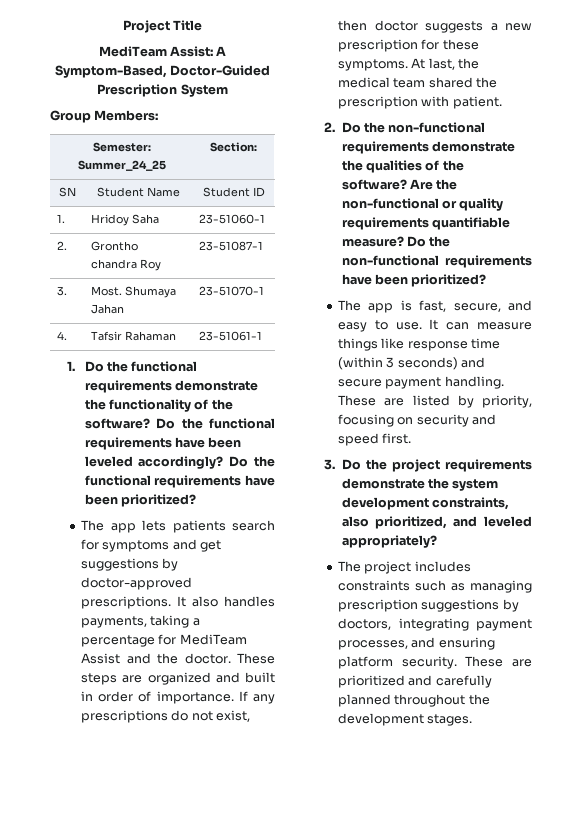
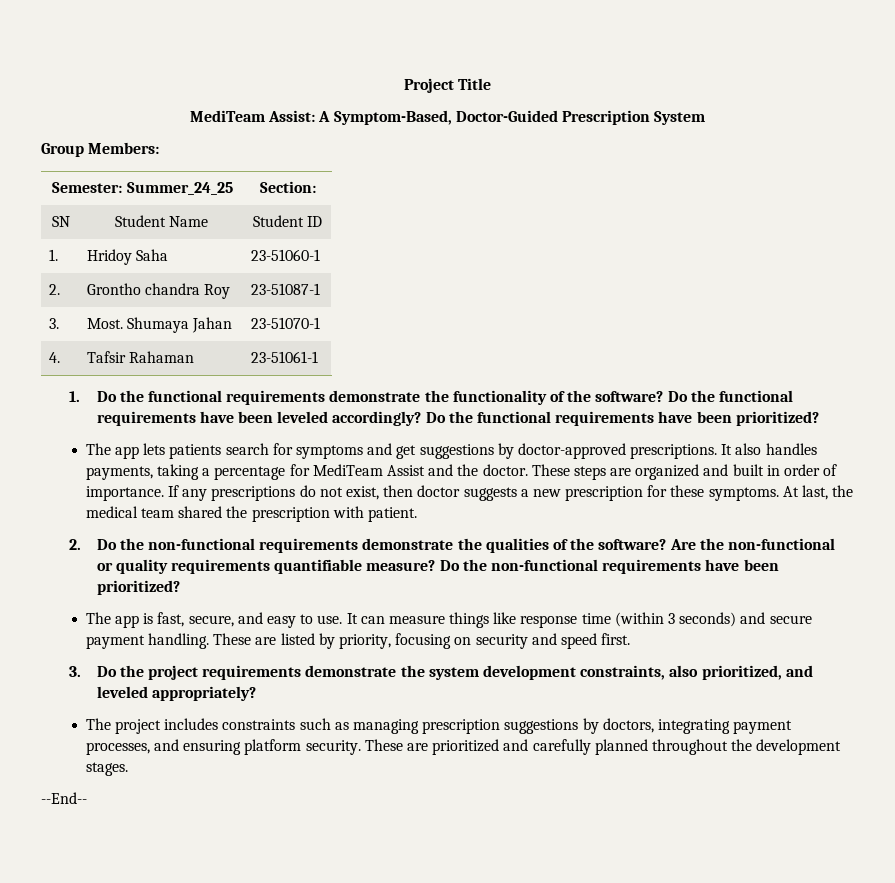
+ --End--

